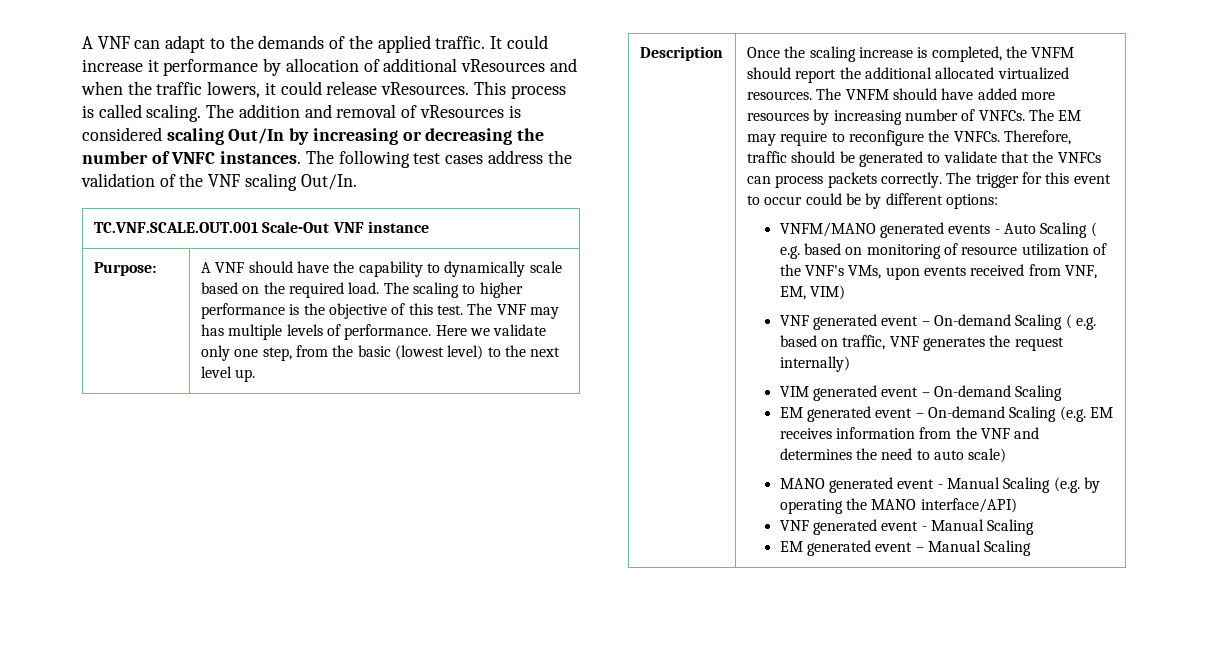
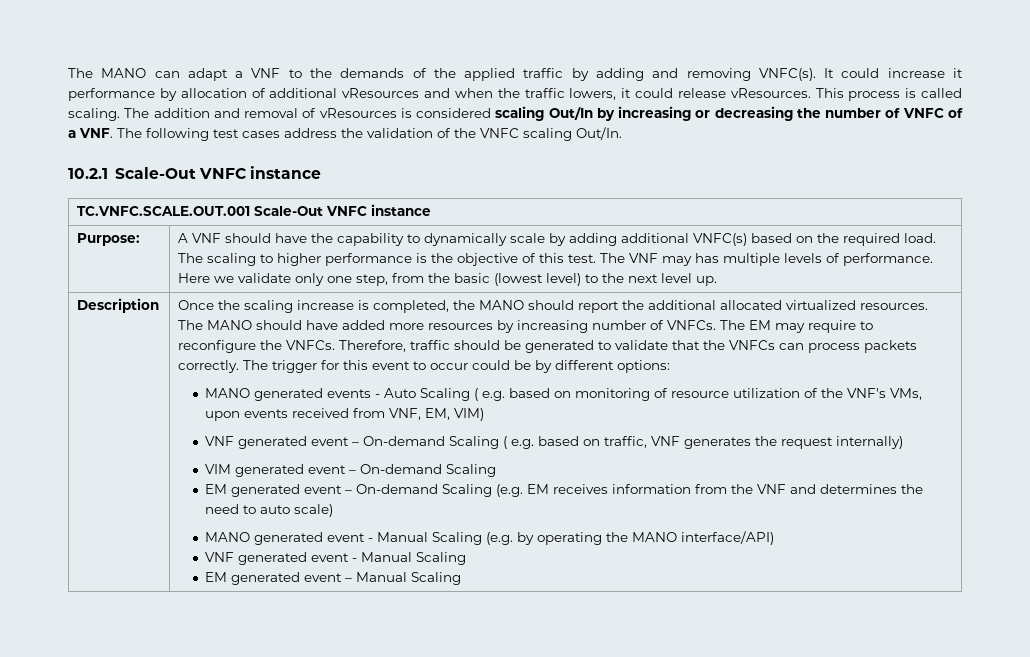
- A VNF can adapt to the demands of the applied traffic.
+ The MANO can adapt a VNF to the demands of the applied traffic by adding and removing VNFC(s).
- The addition and removal of vResources is considered scaling Out/In by increasing or decreasing the number of VNFC instances. The following test cases address the validation of the VNF scaling Out/In.
+ The addition and removal of vResources is considered scaling Out/In by increasing or decreasing the number of VNFC of a VNF. The following test cases address the validation of the VNFC scaling Out/In.
- TC.VNF.SCALE.OUT.001 Scale-Out VNF instance
+ 10.2.1 Scale-Out VNFC instance
+ TC.VNFC.SCALE.OUT.001 Scale-Out VNFC instance
- A VNF should have the capability to dynamically scale based on the required load.
+ A VNF should have the capability to dynamically scale by adding additional VNFC(s) based on the required load.
- Once the scaling increase is completed, the VNFM should report the additional allocated virtualized resources.
+ Once the scaling increase is completed, the MANO should report the additional allocated virtualized resources.
- The VNFM should have added more resources by increasing number of VNFCs.
+ The MANO should have added more resources by increasing number of VNFCs.
- VNFM/MANO generated events - Auto Scaling ( e.g. based on monitoring of resource utilization of the VNF's VMs, upon events received from VNF, EM, VIM)
+ MANO generated events - Auto Scaling ( e.g. based on monitoring of resource utilization of the VNF's VMs, upon events received from VNF, EM, VIM)

